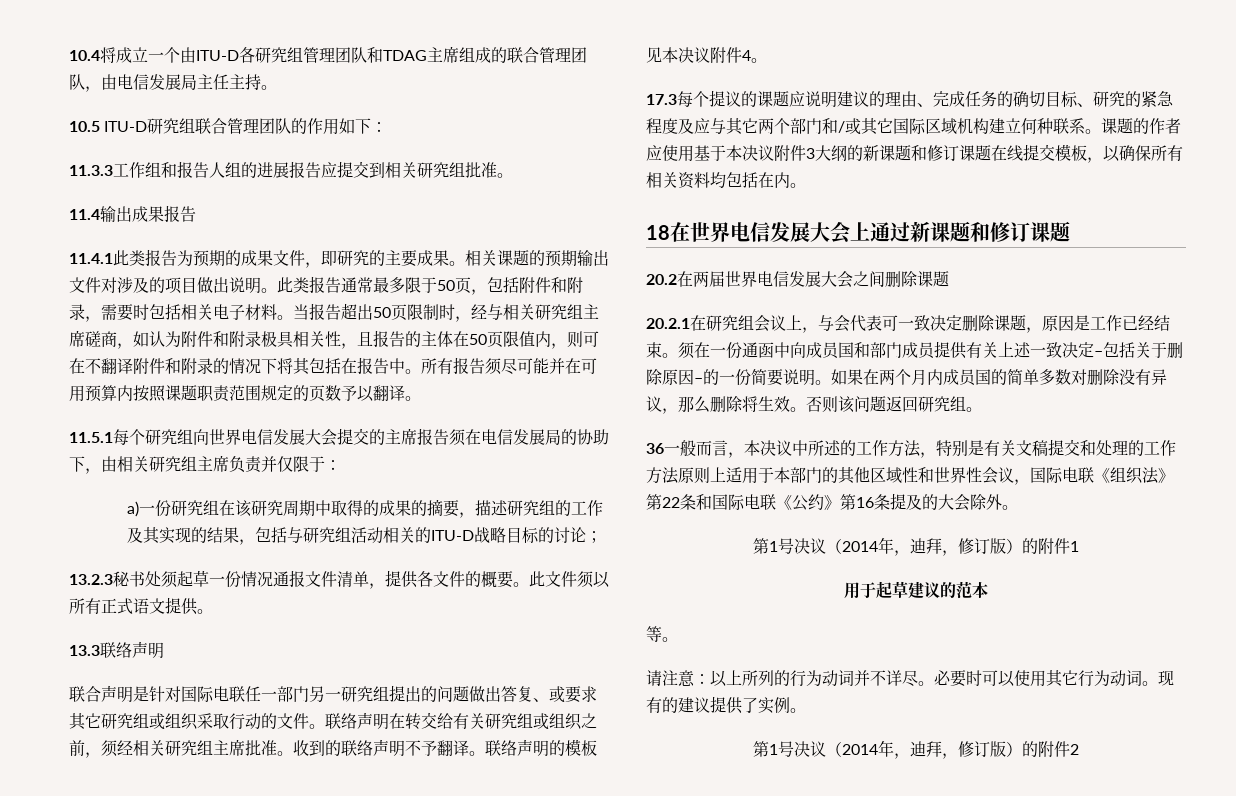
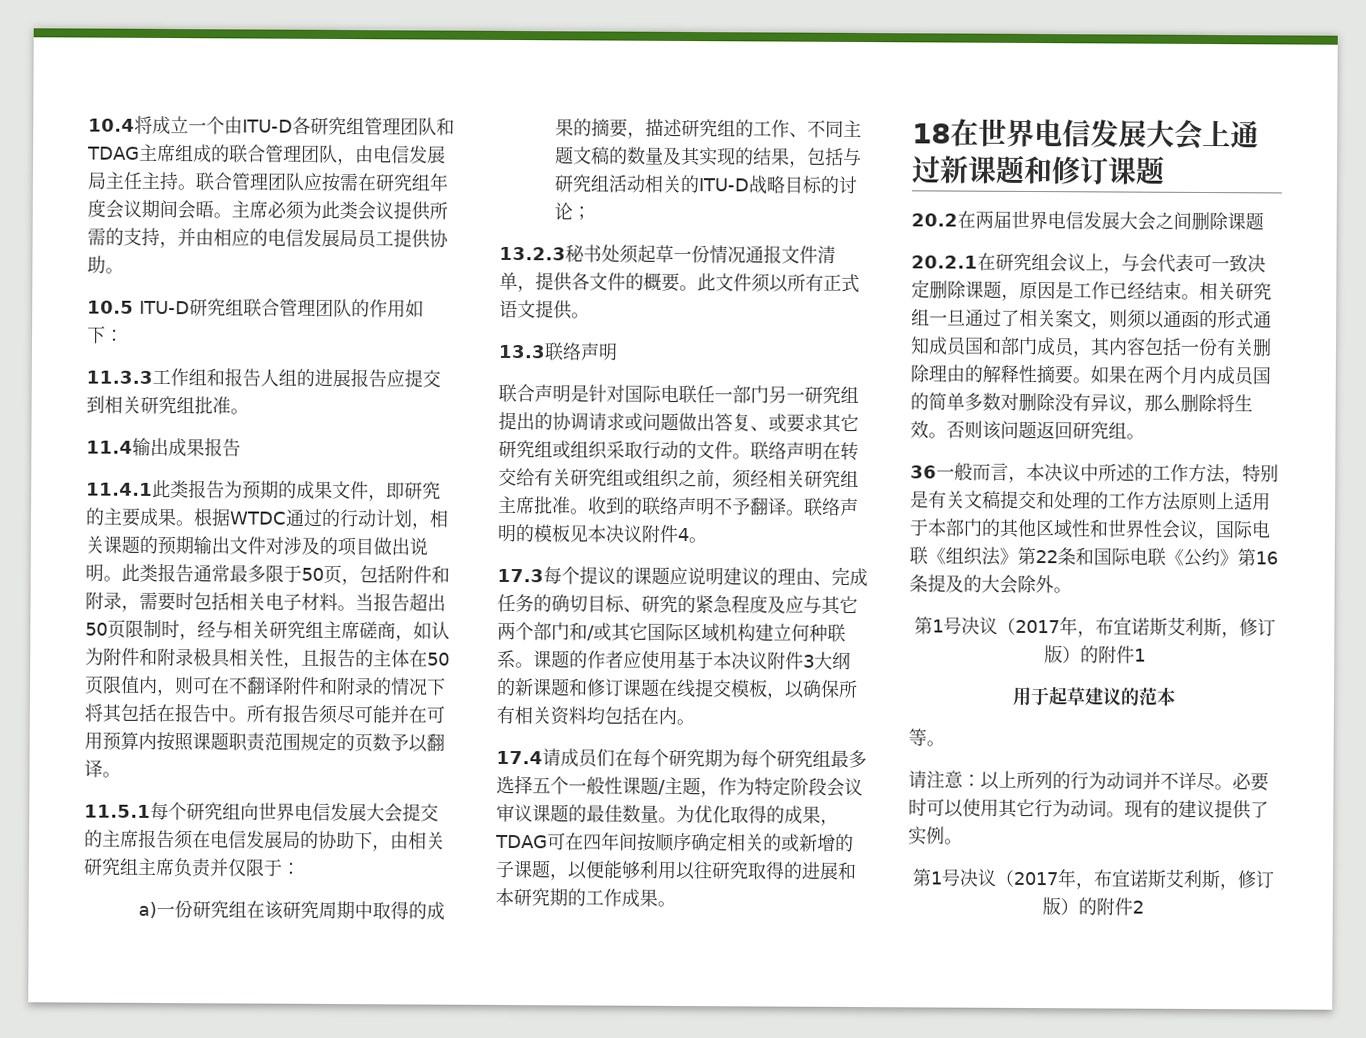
+ 联合管理团队应按需在研究组年度会议期间会晤。主席必须为此类会议提供所需的支持，并由相应的电信发展局员工提供协助。
- 相关课题的预期输出文件对涉及的项目做出说明。
+ 根据WTDC通过的行动计划，相关课题的预期输出文件对涉及的项目做出说明。
- a)一份研究组在该研究周期中取得的成果的摘要，描述研究组的工作及其实现的结果，包括与研究组活动相关的ITU-D战略目标的讨论；
+ a)一份研究组在该研究周期中取得的成果的摘要，描述研究组的工作、不同主题文稿的数量及其实现的结果，包括与研究组活动相关的ITU-D战略目标的讨论；
- 联合声明是针对国际电联任一部门另一研究组提出的问题做出答复、或要求其它研究组或组织采取行动的文件。
+ 联合声明是针对国际电联任一部门另一研究组提出的协调请求或问题做出答复、或要求其它研究组或组织采取行动的文件。
+ 17.4请成员们在每个研究期为每个研究组最多选择五个一般性课题/主题，作为特定阶段会议审议课题的最佳数量。为优化取得的成果，TDAG可在四年间按顺序确定相关的或新增的子课题，以便能够利用以往研究取得的进展和本研究期的工作成果。
- 须在一份通函中向成员国和部门成员提供有关上述一致决定–包括关于删除原因–的一份简要说明。
+ 相关研究组一旦通过了相关案文，则须以通函的形式通知成员国和部门成员，其内容包括一份有关删除理由的解释性摘要。
- 第1号决议（2014年，迪拜，修订版）的附件1
+ 第1号决议（2017年，布宜诺斯艾利斯，修订版）的附件1
- 第1号决议（2014年，迪拜，修订版）的附件2
+ 第1号决议（2017年，布宜诺斯艾利斯，修订版）的附件2

